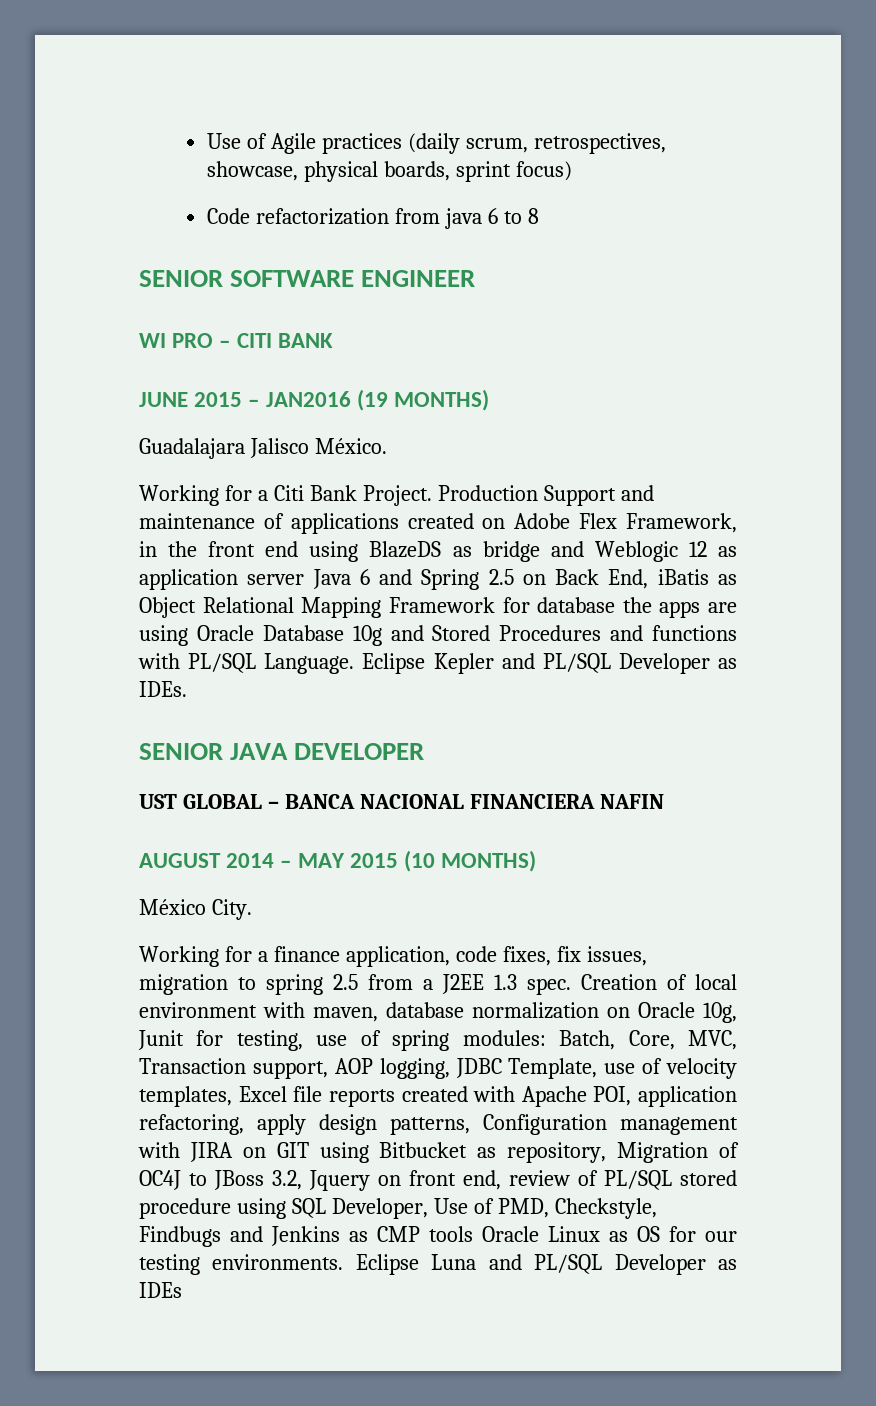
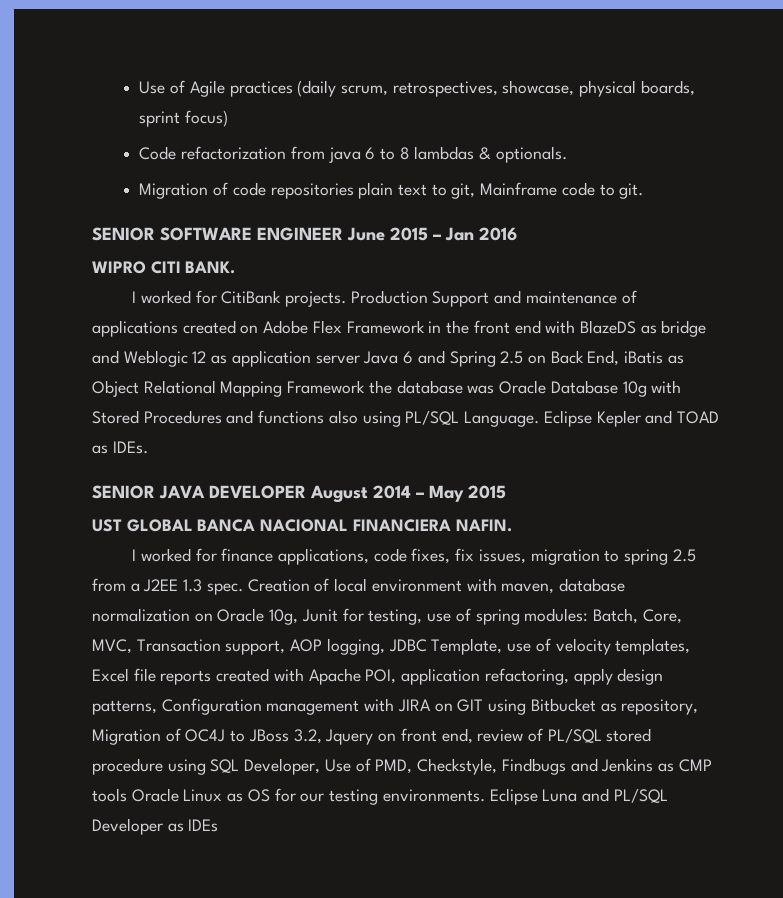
- Code refactorization from java 6 to 8
- SENIOR SOFTWARE ENGINEER
- WI PRO – CITI BANK
- JUNE 2015 – JAN2016 (19 MONTHS)
- Guadalajara Jalisco México.
- Working for a Citi Bank Project.
+ Code refactorization from java 6 to 8 lambdas & optionals.
+ Migration of code repositories plain text to git, Mainframe code to git.
+ SENIOR SOFTWARE ENGINEER June 2015 – Jan 2016
+ WIPRO CITI BANK.
+ I worked for CitiBank projects.
- Production Support and maintenance of applications created on Adobe Flex Framework, in the front end using BlazeDS as bridge and Weblogic 12 as application server Java 6 and Spring 2.5 on Back End, iBatis as Object Relational Mapping Framework for database the apps are using Oracle Database 10g and Stored Procedures and functions with PL/SQL Language.
+ Production Support and maintenance of applications created on Adobe Flex Framework in the front end with BlazeDS as bridge and Weblogic 12 as application server Java 6 and Spring 2.5 on Back End, iBatis as Object Relational Mapping Framework the database was Oracle Database 10g with Stored Procedures and functions also using PL/SQL Language.
- Eclipse Kepler and PL/SQL Developer as IDEs.
+ Eclipse Kepler and TOAD as IDEs.
- SENIOR JAVA DEVELOPER
+ SENIOR JAVA DEVELOPER August 2014 – May 2015
- UST GLOBAL – BANCA NACIONAL FINANCIERA NAFIN
- AUGUST 2014 – MAY 2015 (10 MONTHS)
- México City.
- Working for a finance application, code fixes, fix issues, migration to spring 2.5 from a J2EE 1.3 spec.
+ UST GLOBAL BANCA NACIONAL FINANCIERA NAFIN.
+ I worked for finance applications, code fixes, fix issues, migration to spring 2.5 from a J2EE 1.3 spec.

